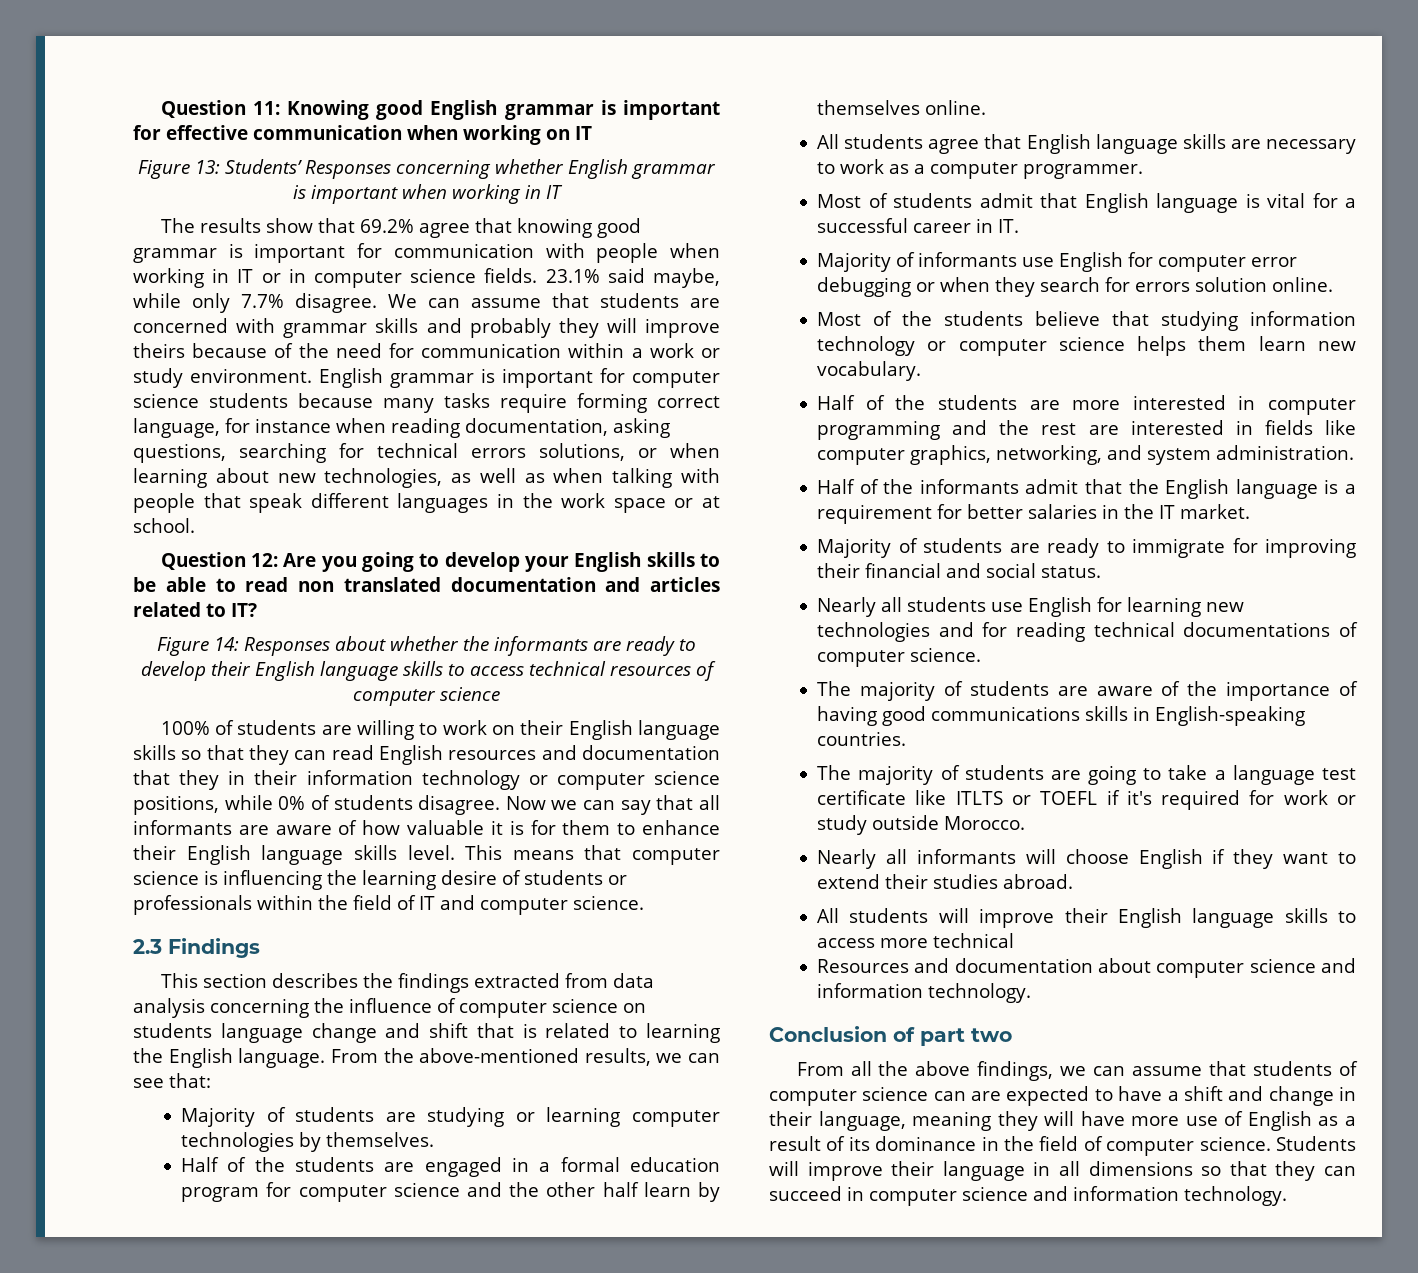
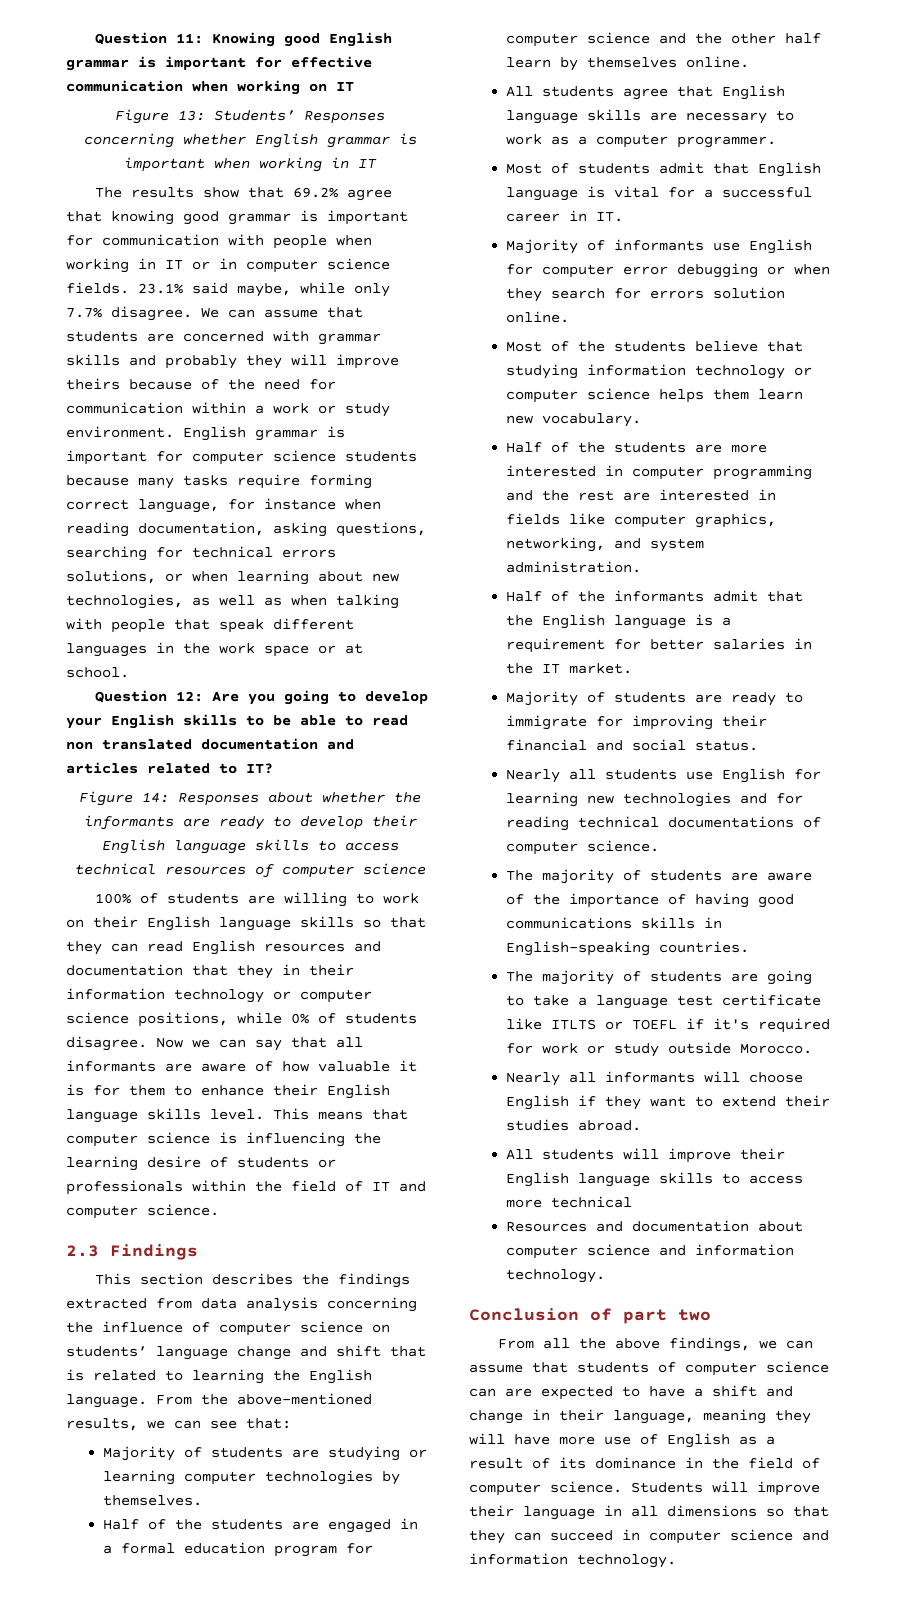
- This section describes the findings extracted from data analysis concerning the influence of computer science on students language change and shift that is related to learning the English language.
+ This section describes the findings extracted from data analysis concerning the influence of computer science on students’ language change and shift that is related to learning the English language.

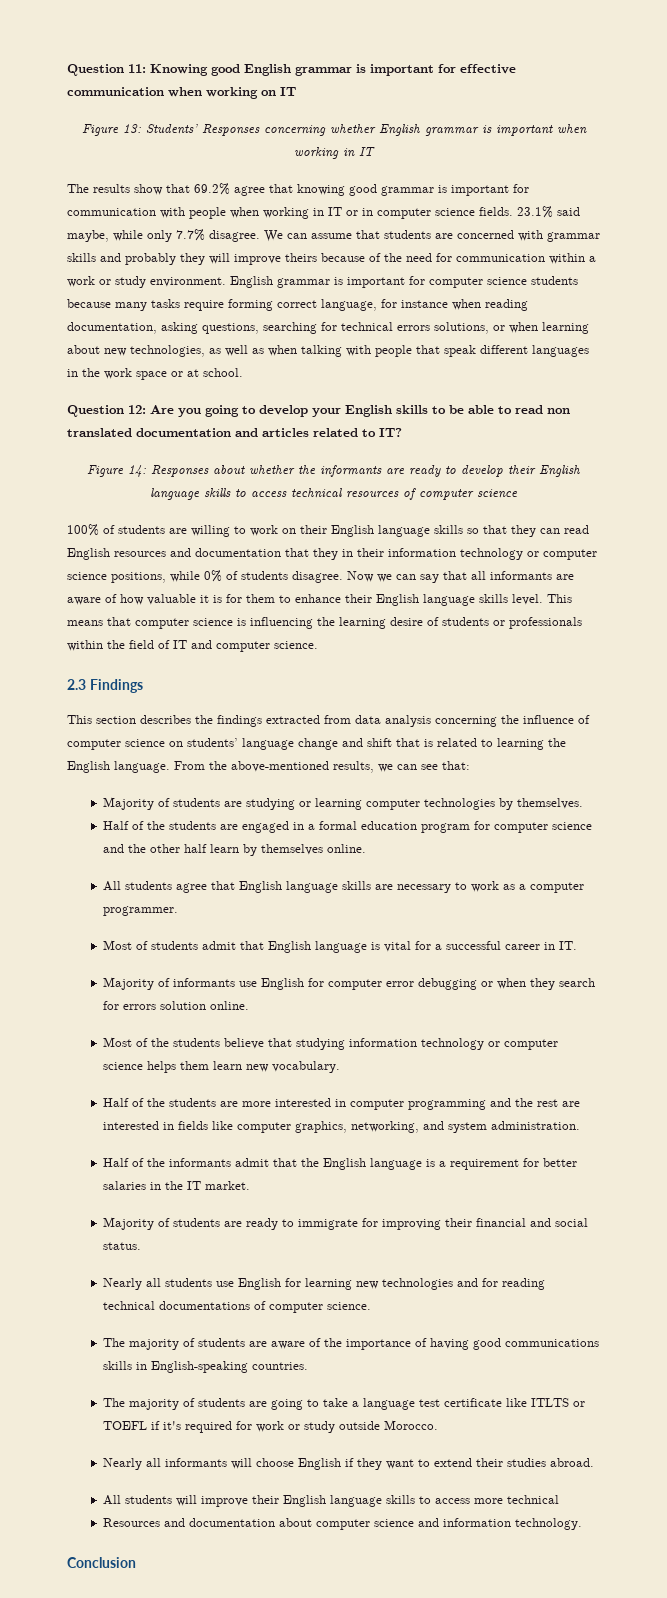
- Conclusion of part two
- From all the above findings, we can assume that students of computer science can are expected to have a shift and change in their language, meaning they will have more use of English as a result of its dominance in the field of computer science. Students will improve their language in all dimensions so that they can succeed in computer science and information technology.
+ Conclusion

